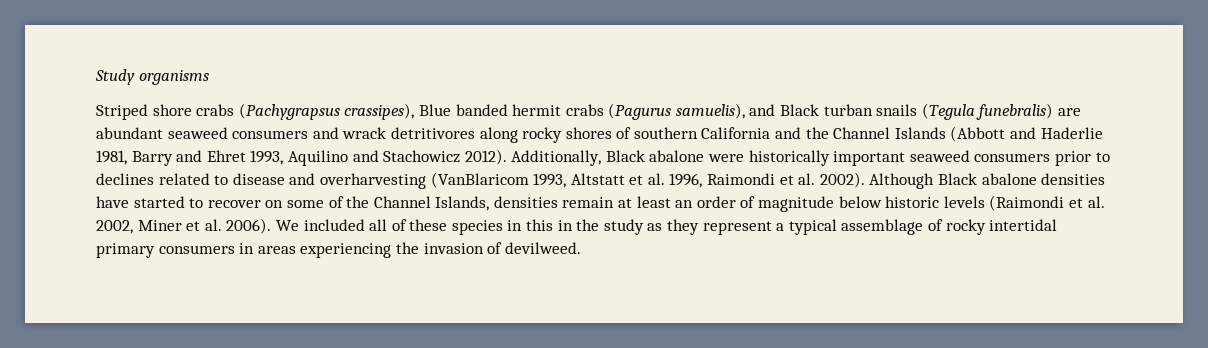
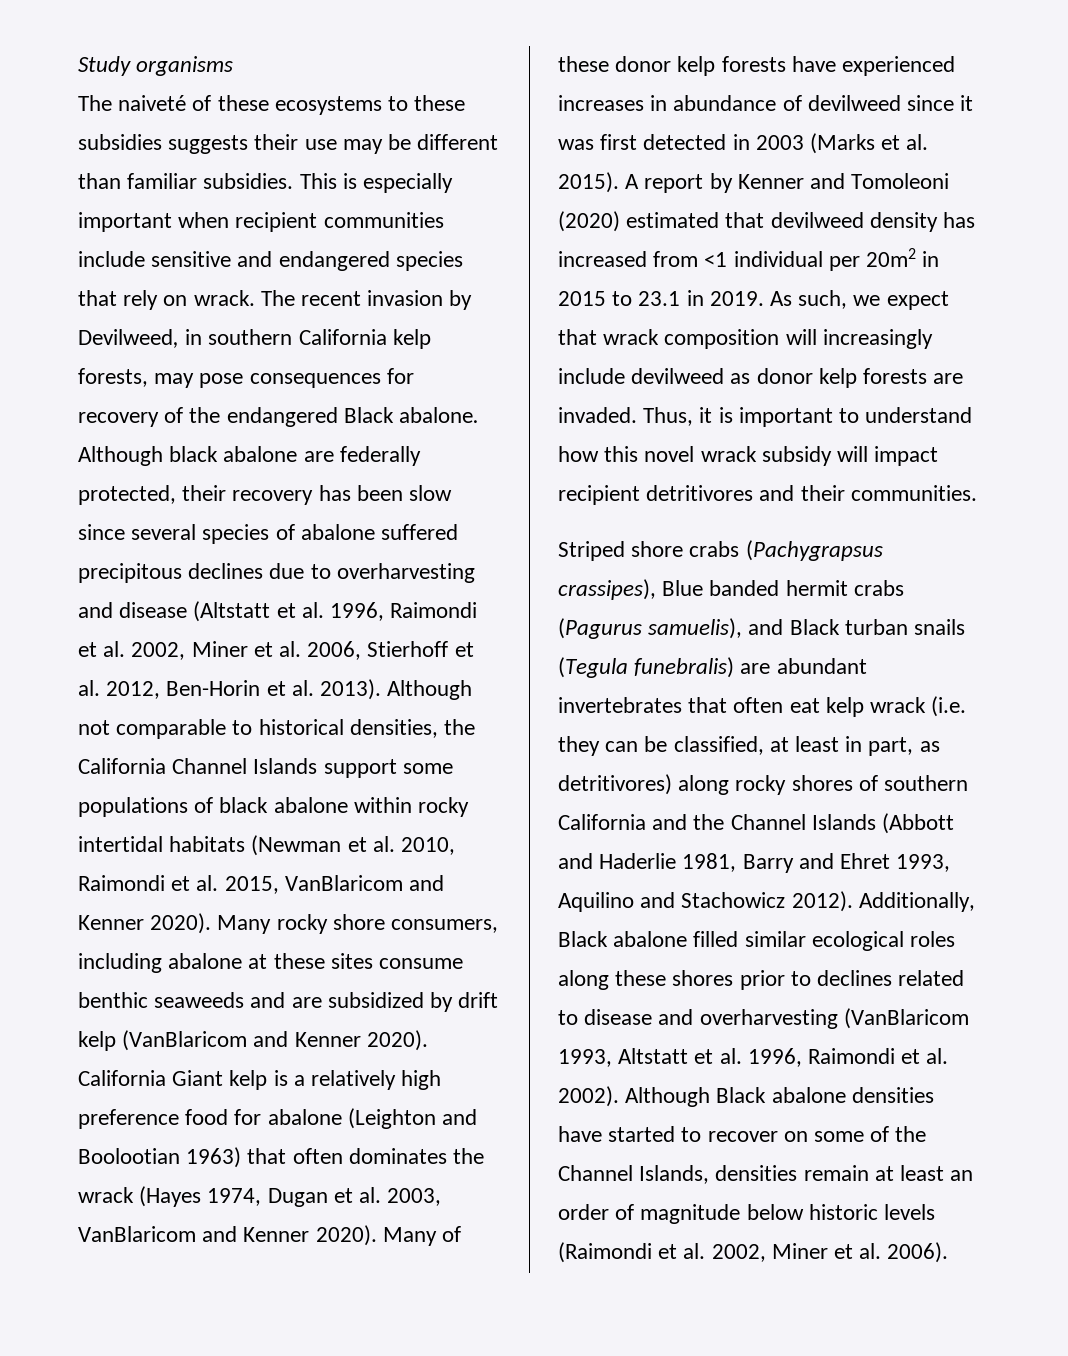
+ The naiveté of these ecosystems to these subsidies suggests their use may be different than familiar subsidies. This is especially important when recipient communities include sensitive and endangered species that rely on wrack. The recent invasion by Devilweed, in southern California kelp forests, may pose consequences for recovery of the endangered Black abalone. Although black abalone are federally protected, their recovery has been slow since several species of abalone suffered precipitous declines due to overharvesting and disease (Altstatt et al. 1996, Raimondi et al. 2002, Miner et al. 2006, Stierhoff et al. 2012, Ben-Horin et al. 2013). Although not comparable to historical densities, the California Channel Islands support some populations of black abalone within rocky intertidal habitats (Newman et al. 2010, Raimondi et al. 2015, VanBlaricom and Kenner 2020). Many rocky shore consumers, including abalone at these sites consume benthic seaweeds and are subsidized by drift kelp (VanBlaricom and Kenner 2020). California Giant kelp is a relatively high preference food for abalone (Leighton and Boolootian 1963) that often dominates the wrack (Hayes 1974, Dugan et al. 2003, VanBlaricom and Kenner 2020). Many of these donor kelp forests have experienced increases in abundance of devilweed since it was first detected in 2003 (Marks et al. 2015). A report by Kenner and Tomoleoni (2020) estimated that devilweed density has increased from <1 individual per 20m2 in 2015 to 23.1 in 2019. As such, we expect that wrack composition will increasingly include devilweed as donor kelp forests are invaded. Thus, it is important to understand how this novel wrack subsidy will impact recipient detritivores and their communities.
- Striped shore crabs (Pachygrapsus crassipes), Blue banded hermit crabs (Pagurus samuelis), and Black turban snails (Tegula funebralis) are abundant seaweed consumers and wrack detritivores along rocky shores of southern California and the Channel Islands (Abbott and Haderlie 1981, Barry and Ehret 1993, Aquilino and Stachowicz 2012).
+ Striped shore crabs (Pachygrapsus crassipes), Blue banded hermit crabs (Pagurus samuelis), and Black turban snails (Tegula funebralis) are abundant invertebrates that often eat kelp wrack (i.e. they can be classified, at least in part, as detritivores) along rocky shores of southern California and the Channel Islands (Abbott and Haderlie 1981, Barry and Ehret 1993, Aquilino and Stachowicz 2012).
- Additionally, Black abalone were historically important seaweed consumers prior to declines related to disease and overharvesting (VanBlaricom 1993, Altstatt et al. 1996, Raimondi et al. 2002).
+ Additionally, Black abalone filled similar ecological roles along these shores prior to declines related to disease and overharvesting (VanBlaricom 1993, Altstatt et al. 1996, Raimondi et al. 2002).
- We included all of these species in this in the study as they represent a typical assemblage of rocky intertidal primary consumers in areas experiencing the invasion of devilweed.

